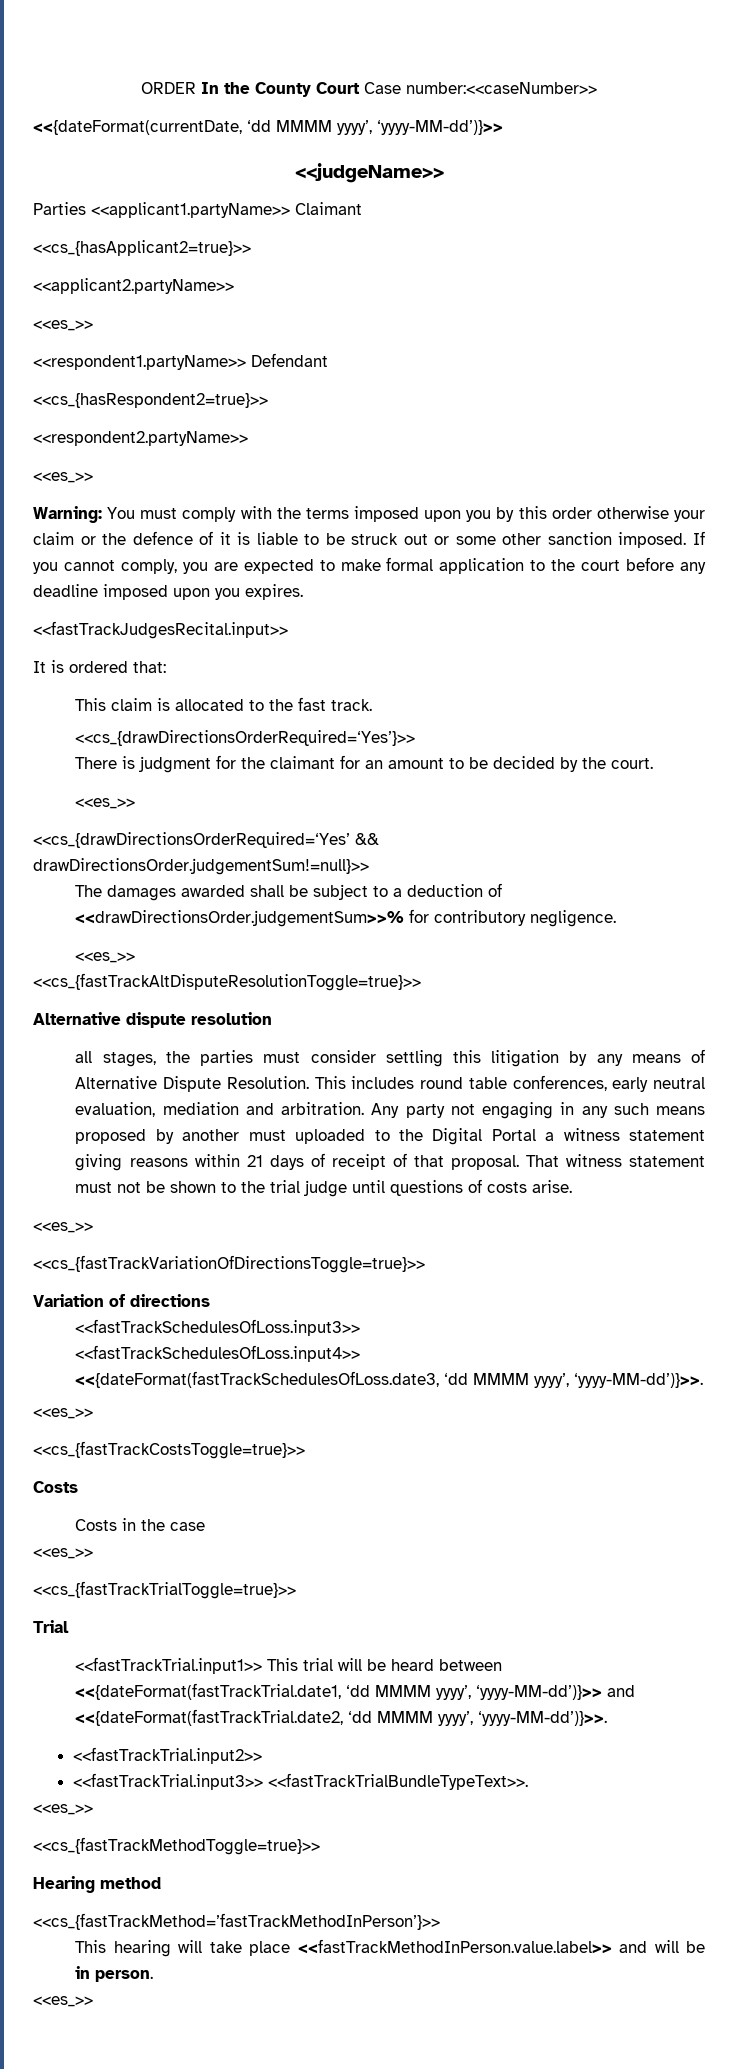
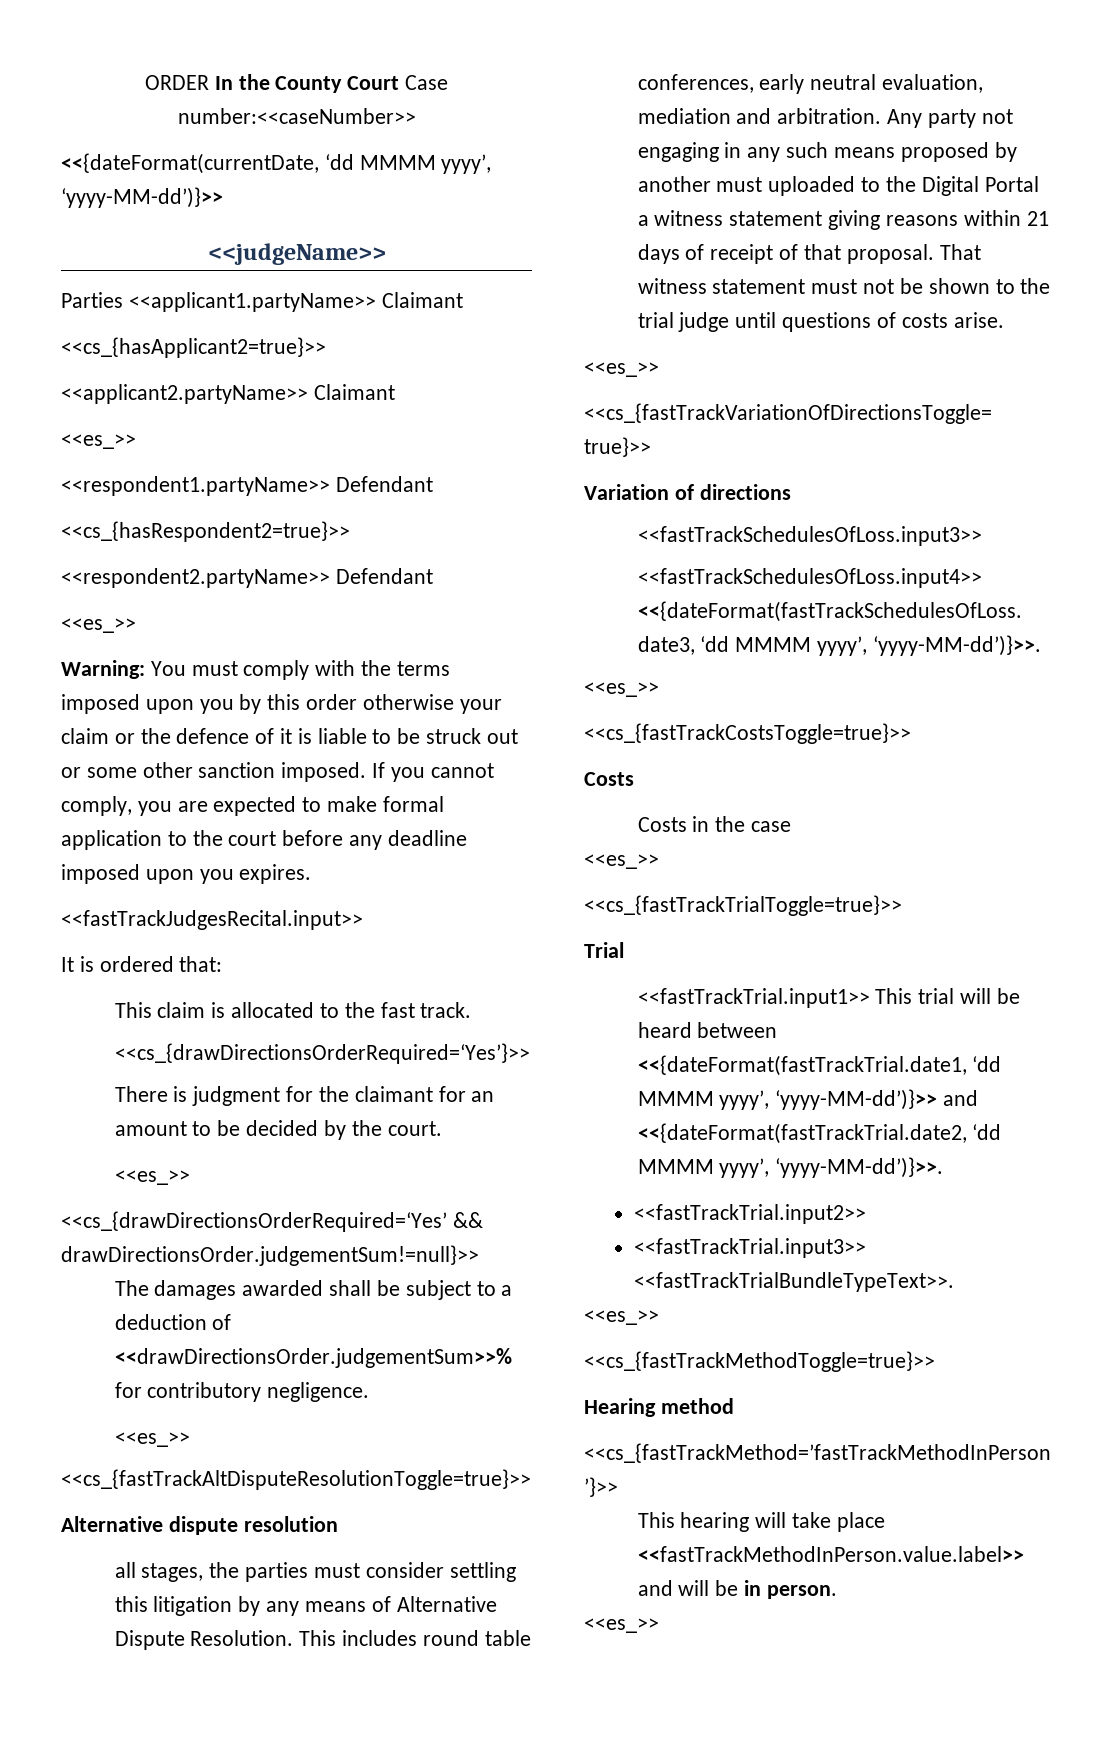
- <<applicant2.partyName>>
+ <<applicant2.partyName>> Claimant
- <<respondent2.partyName>>
+ <<respondent2.partyName>> Defendant

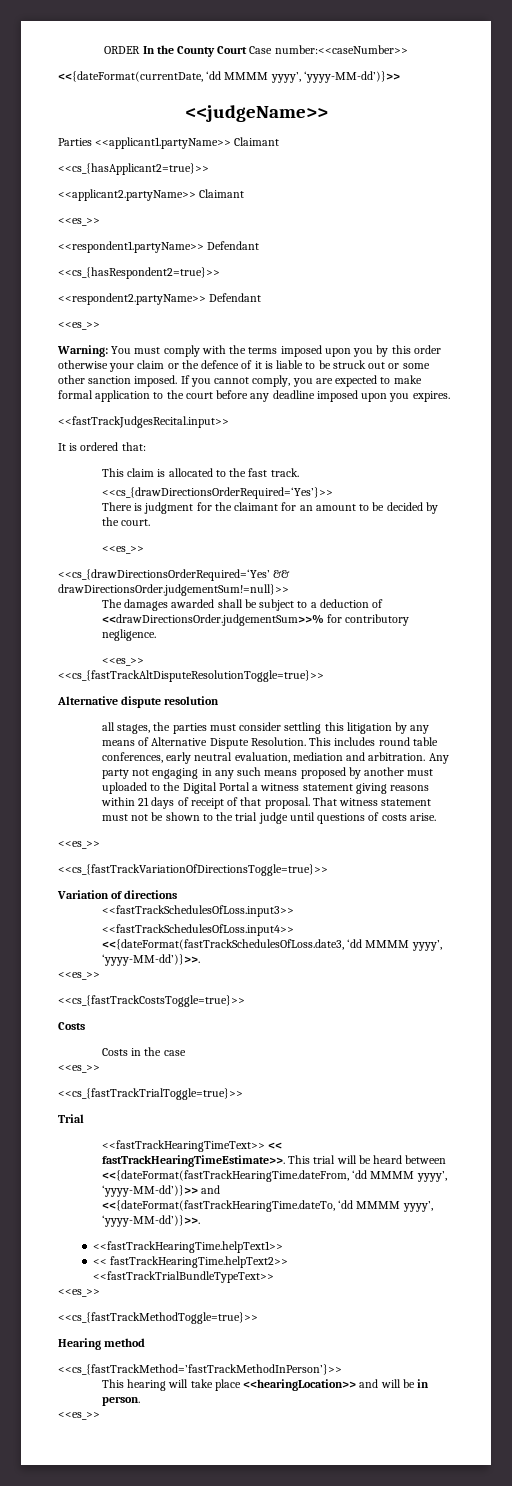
- <<fastTrackTrial.input1>> This trial will be heard between <<{dateFormat(fastTrackTrial.date1, ‘dd MMMM yyyy’, ‘yyyy-MM-dd’)}>> and <<{dateFormat(fastTrackTrial.date2, ‘dd MMMM yyyy’, ‘yyyy-MM-dd’)}>>.
- <<fastTrackTrial.input2>>
- <<fastTrackTrial.input3>> <<fastTrackTrialBundleTypeText>>.
+ <<fastTrackHearingTimeText>> << fastTrackHearingTimeEstimate>>. This trial will be heard between <<{dateFormat(fastTrackHearingTime.dateFrom, ‘dd MMMM yyyy’, ‘yyyy-MM-dd’)}>> and <<{dateFormat(fastTrackHearingTime.dateTo, ‘dd MMMM yyyy’, ‘yyyy-MM-dd’)}>>.
+ <<fastTrackHearingTime.helpText1>>
+ << fastTrackHearingTime.helpText2>> <<fastTrackTrialBundleTypeText>>
- This hearing will take place <<fastTrackMethodInPerson.value.label>> and will be in person.
+ This hearing will take place <<hearingLocation>> and will be in person.

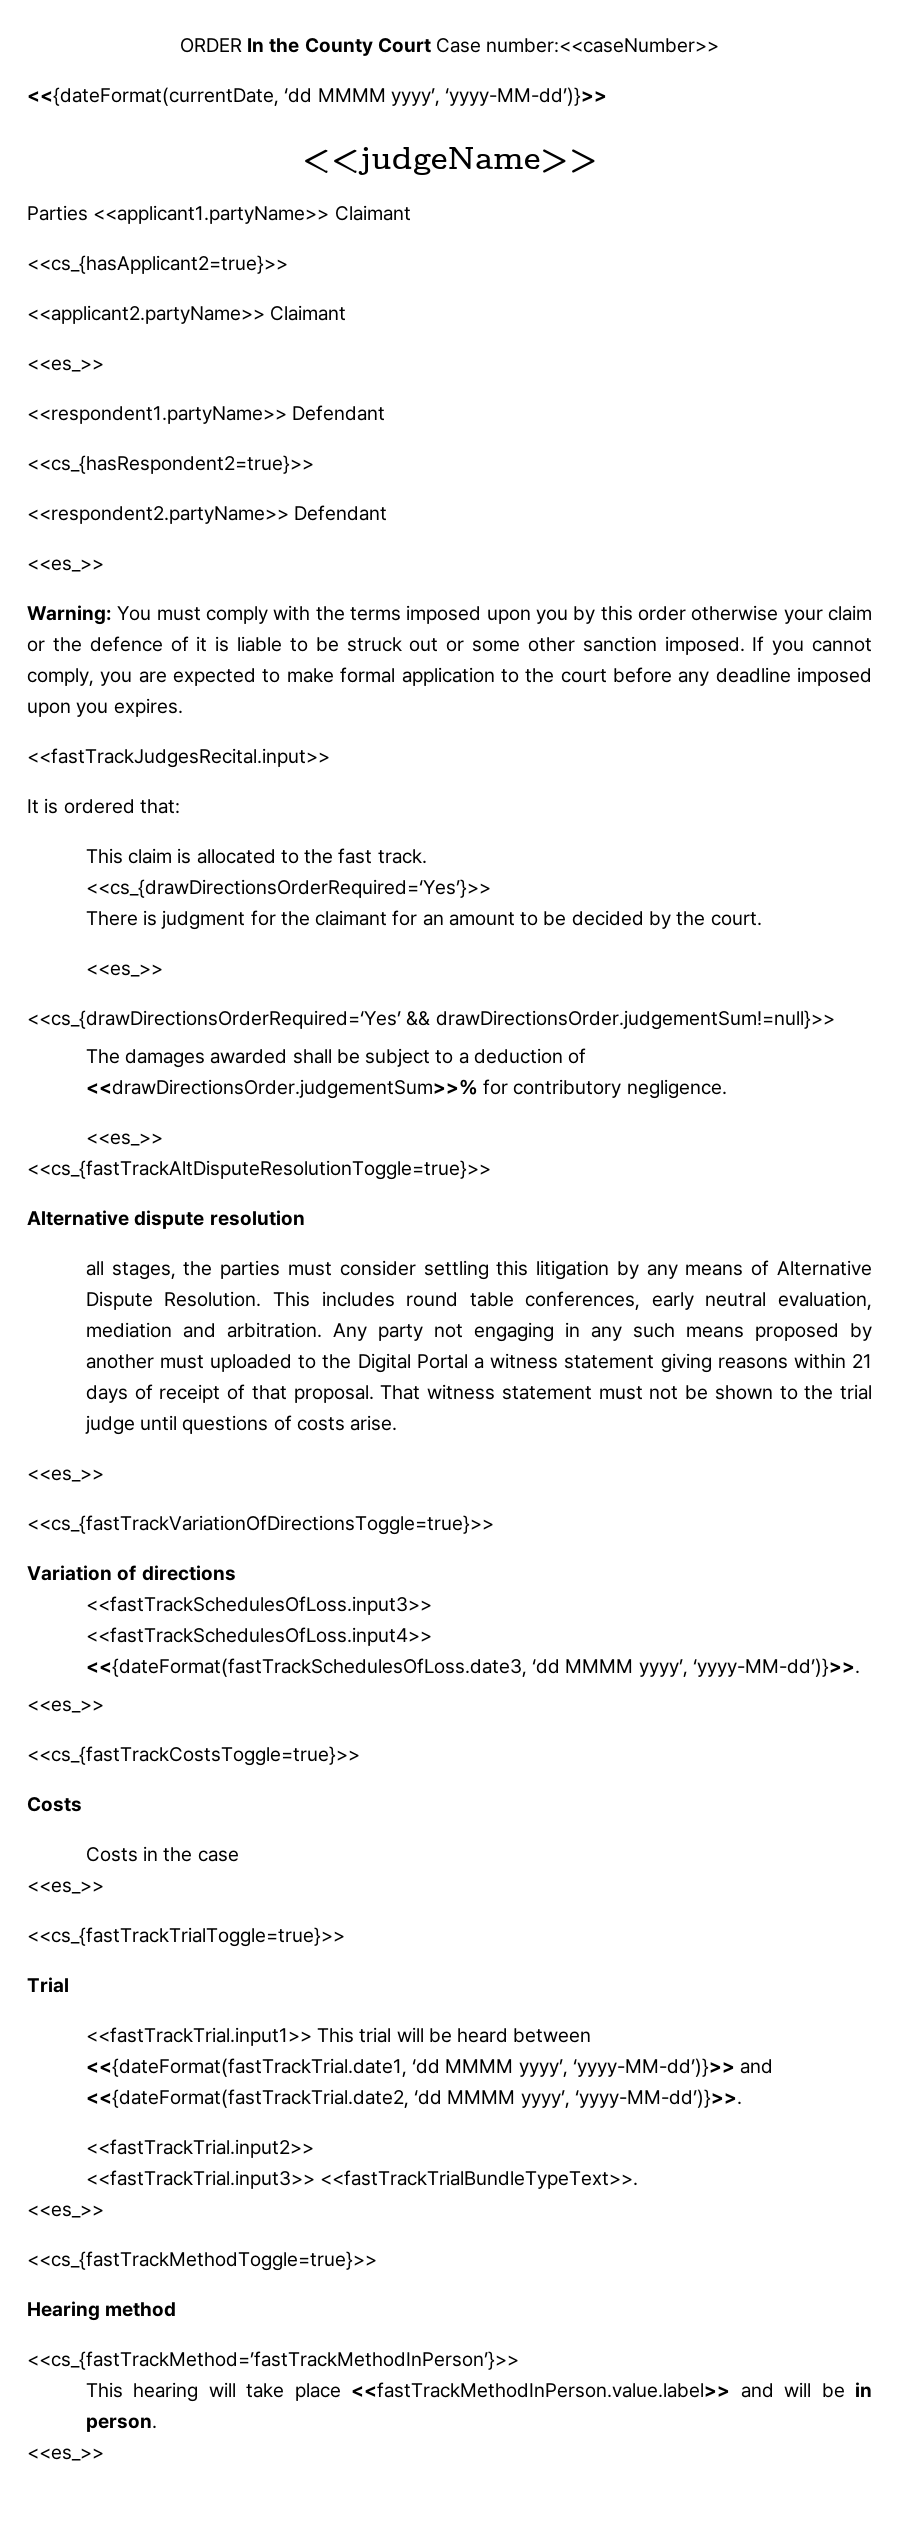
- <<fastTrackHearingTimeText>> << fastTrackHearingTimeEstimate>>. This trial will be heard between <<{dateFormat(fastTrackHearingTime.dateFrom, ‘dd MMMM yyyy’, ‘yyyy-MM-dd’)}>> and <<{dateFormat(fastTrackHearingTime.dateTo, ‘dd MMMM yyyy’, ‘yyyy-MM-dd’)}>>.
- <<fastTrackHearingTime.helpText1>>
- << fastTrackHearingTime.helpText2>> <<fastTrackTrialBundleTypeText>>
+ <<fastTrackTrial.input1>> This trial will be heard between <<{dateFormat(fastTrackTrial.date1, ‘dd MMMM yyyy’, ‘yyyy-MM-dd’)}>> and <<{dateFormat(fastTrackTrial.date2, ‘dd MMMM yyyy’, ‘yyyy-MM-dd’)}>>.
+ <<fastTrackTrial.input2>>
+ <<fastTrackTrial.input3>> <<fastTrackTrialBundleTypeText>>.
- This hearing will take place <<hearingLocation>> and will be in person.
+ This hearing will take place <<fastTrackMethodInPerson.value.label>> and will be in person.

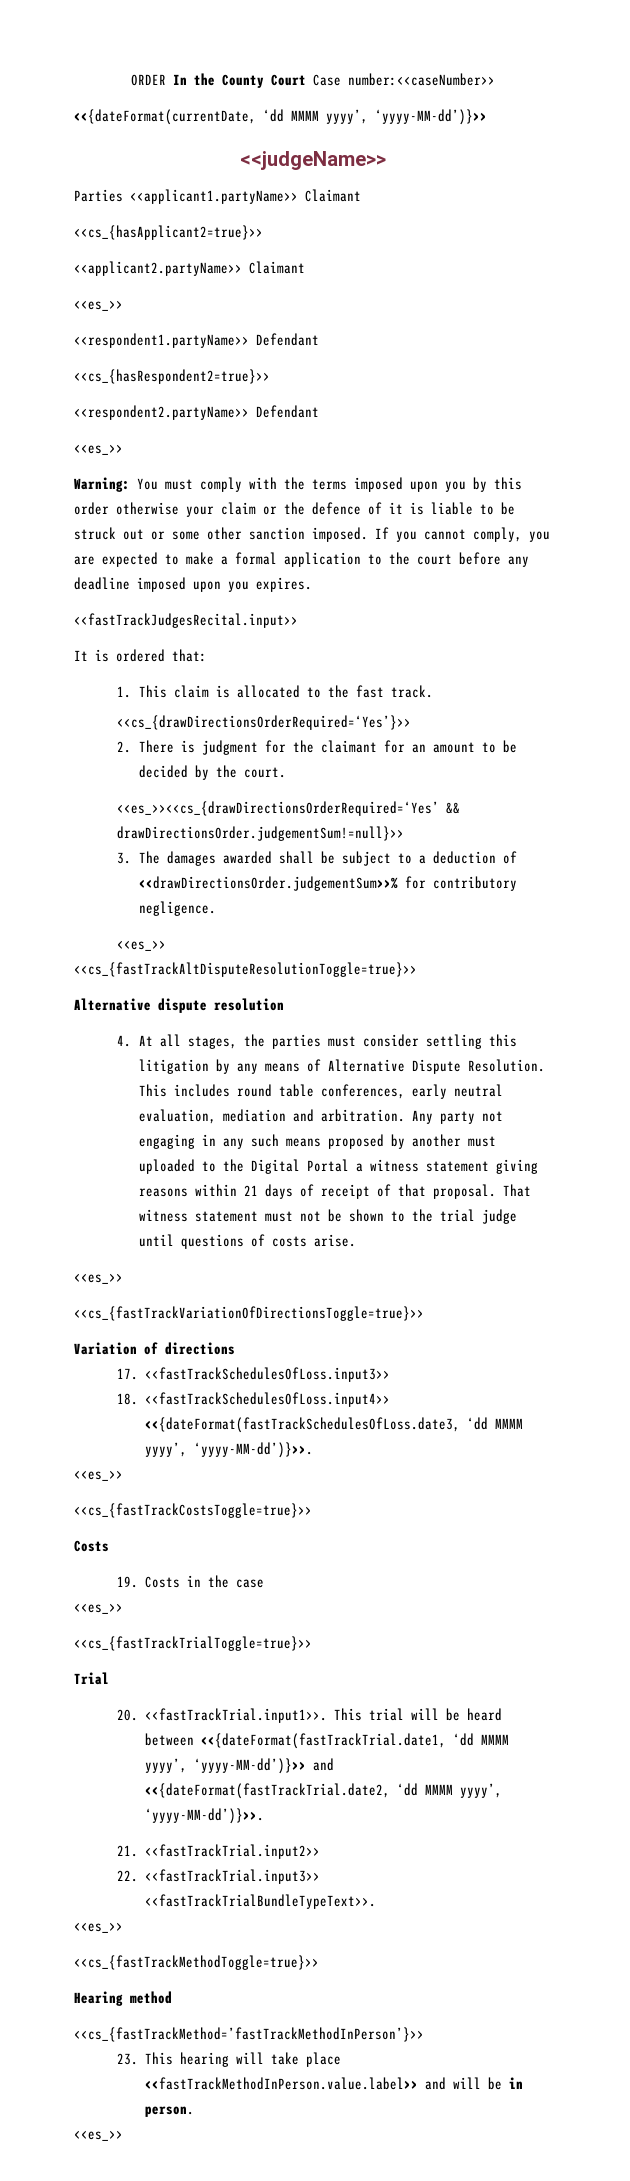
- If you cannot comply, you are expected to make formal application to the court before any deadline imposed upon you expires.
+ If you cannot comply, you are expected to make a formal application to the court before any deadline imposed upon you expires.
- This claim is allocated to the fast track.
+ 1. This claim is allocated to the fast track.
- There is judgment for the claimant for an amount to be decided by the court.
- <<es_>>
- <<cs_{drawDirectionsOrderRequired=‘Yes’ && drawDirectionsOrder.judgementSum!=null}>>
+ 2. There is judgment for the claimant for an amount to be decided by the court.
+ <<es_>><<cs_{drawDirectionsOrderRequired=‘Yes’ && drawDirectionsOrder.judgementSum!=null}>>
- The damages awarded shall be subject to a deduction of <<drawDirectionsOrder.judgementSum>>% for contributory negligence.
+ 3. The damages awarded shall be subject to a deduction of <<drawDirectionsOrder.judgementSum>>% for contributory negligence.
- all stages, the parties must consider settling this litigation by any means of Alternative Dispute Resolution.
+ 4. At all stages, the parties must consider settling this litigation by any means of Alternative Dispute Resolution.
- <<fastTrackSchedulesOfLoss.input3>>
+ 17. <<fastTrackSchedulesOfLoss.input3>>
- <<fastTrackSchedulesOfLoss.input4>> <<{dateFormat(fastTrackSchedulesOfLoss.date3, ‘dd MMMM yyyy’, ‘yyyy-MM-dd’)}>>.
+ 18. <<fastTrackSchedulesOfLoss.input4>> <<{dateFormat(fastTrackSchedulesOfLoss.date3, ‘dd MMMM yyyy’, ‘yyyy-MM-dd’)}>>.
- Costs in the case
+ 19. Costs in the case
- <<fastTrackTrial.input1>> This trial will be heard between <<{dateFormat(fastTrackTrial.date1, ‘dd MMMM yyyy’, ‘yyyy-MM-dd’)}>> and <<{dateFormat(fastTrackTrial.date2, ‘dd MMMM yyyy’, ‘yyyy-MM-dd’)}>>.
+ 20. <<fastTrackTrial.input1>>. This trial will be heard between <<{dateFormat(fastTrackTrial.date1, ‘dd MMMM yyyy’, ‘yyyy-MM-dd’)}>> and <<{dateFormat(fastTrackTrial.date2, ‘dd MMMM yyyy’, ‘yyyy-MM-dd’)}>>.
- <<fastTrackTrial.input2>>
+ 21. <<fastTrackTrial.input2>>
- <<fastTrackTrial.input3>> <<fastTrackTrialBundleTypeText>>.
+ 22. <<fastTrackTrial.input3>> <<fastTrackTrialBundleTypeText>>.
- This hearing will take place <<fastTrackMethodInPerson.value.label>> and will be in person.
+ 23. This hearing will take place <<fastTrackMethodInPerson.value.label>> and will be in person.

